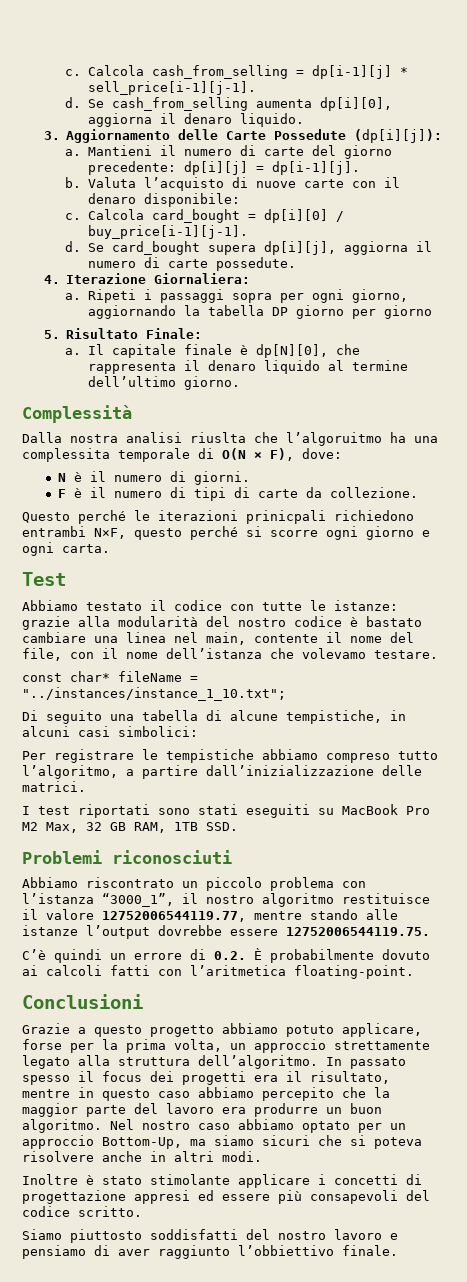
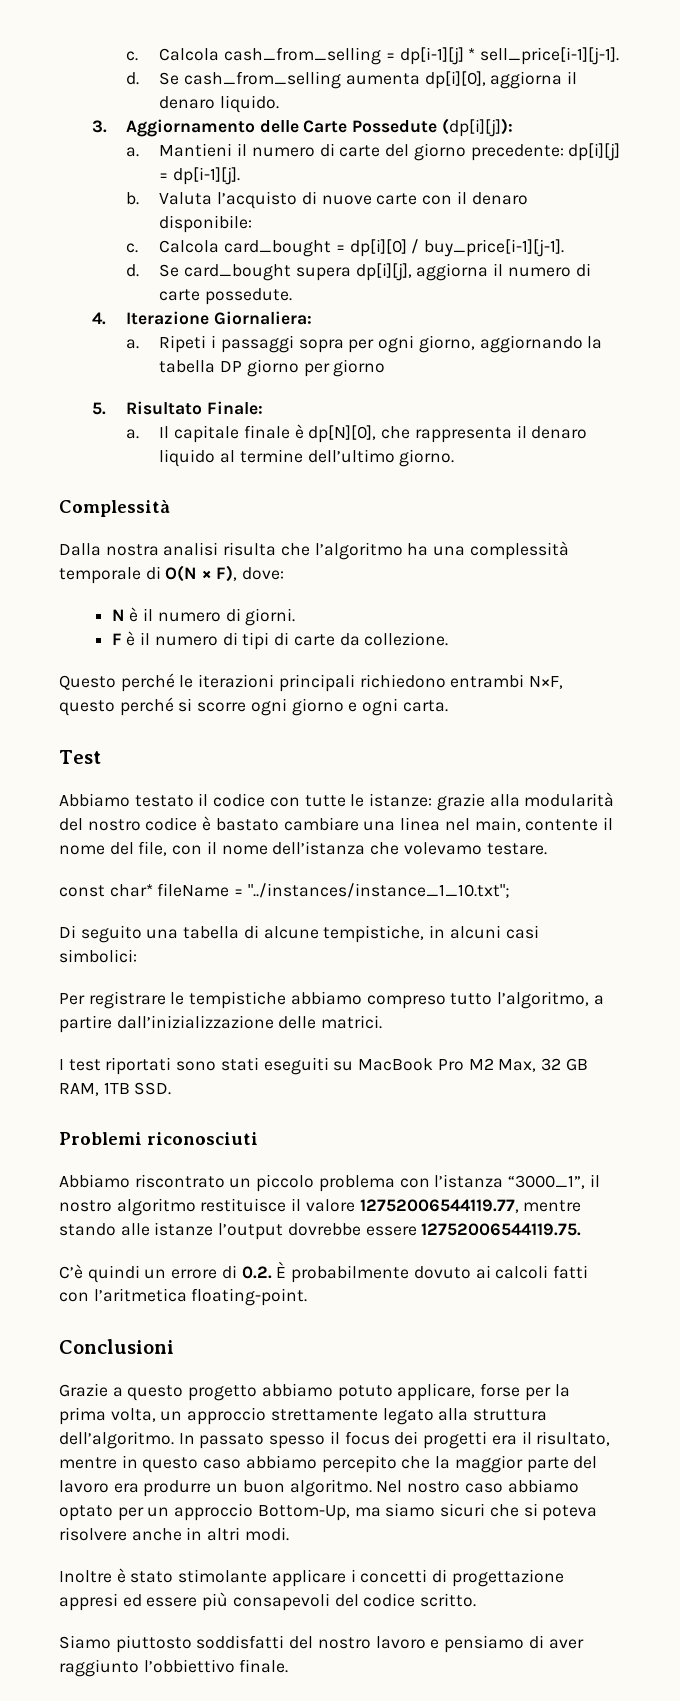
- Dalla nostra analisi riuslta che l’algoruitmo ha una complessita temporale di O(N × F), dove:
+ Dalla nostra analisi risulta che l’algoritmo ha una complessità temporale di O(N × F), dove:
- Questo perché le iterazioni prinicpali richiedono entrambi N×F, questo perché si scorre ogni giorno e ogni carta.
+ Questo perché le iterazioni principali richiedono entrambi N×F, questo perché si scorre ogni giorno e ogni carta.

